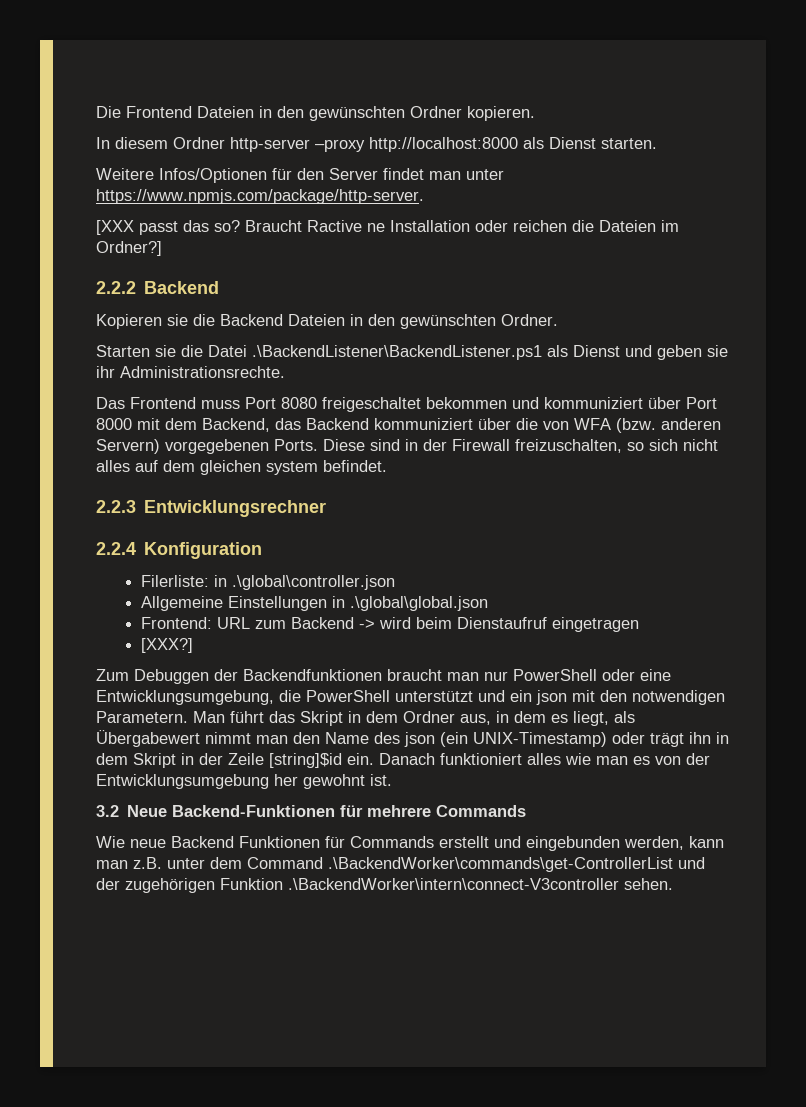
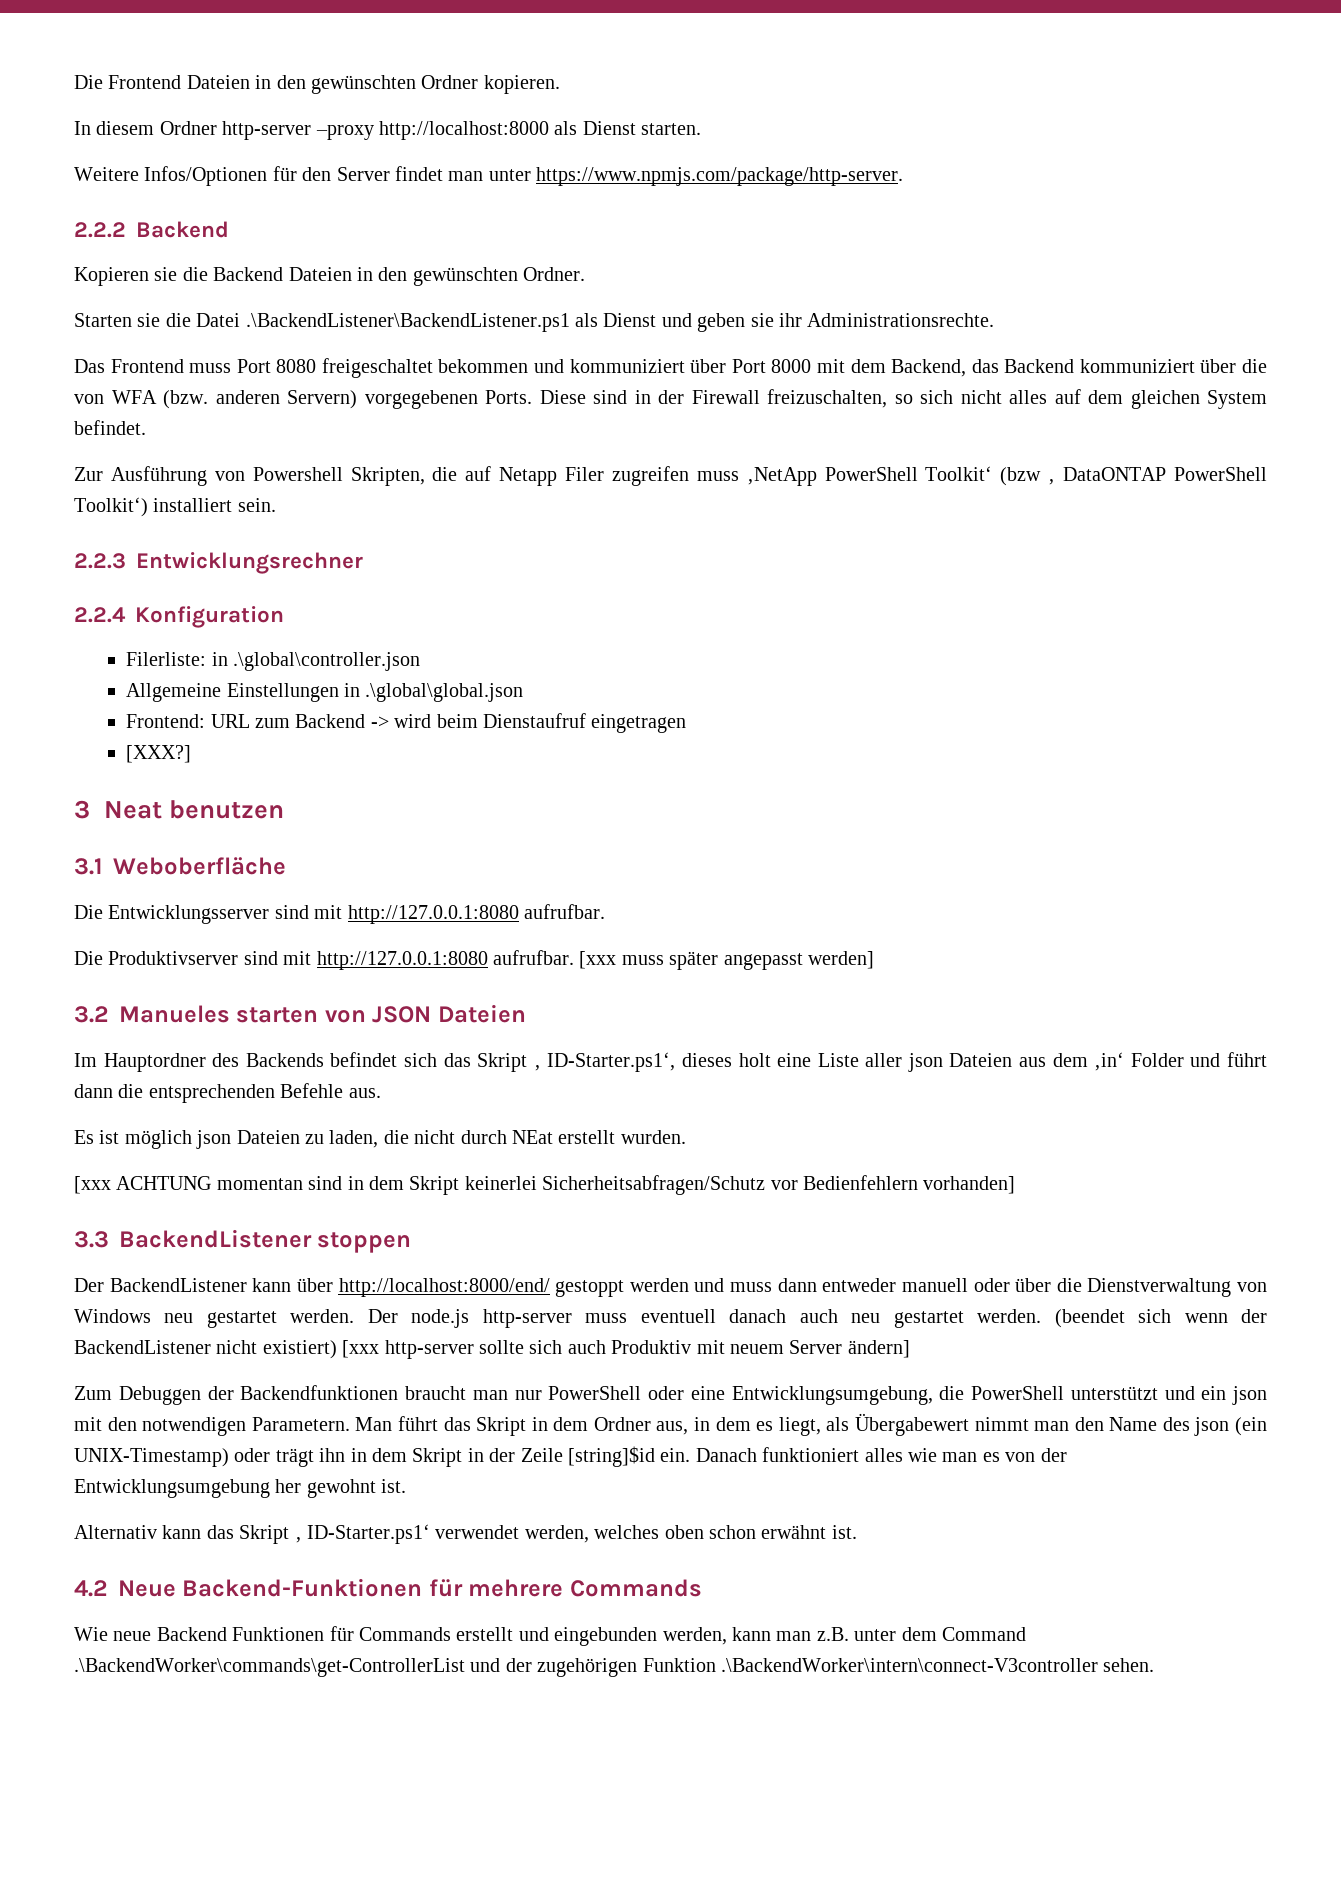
- [XXX passt das so? Braucht Ractive ne Installation oder reichen die Dateien im Ordner?]
- Diese sind in der Firewall freizuschalten, so sich nicht alles auf dem gleichen system befindet.
+ Diese sind in der Firewall freizuschalten, so sich nicht alles auf dem gleichen System befindet.
+ Zur Ausführung von Powershell Skripten, die auf Netapp Filer zugreifen muss ‚NetApp PowerShell Toolkit‘ (bzw ‚ DataONTAP PowerShell Toolkit‘) installiert sein.
+ 3 Neat benutzen
+ 3.1 Weboberfläche
+ Die Entwicklungsserver sind mit http://127.0.0.1:8080 aufrufbar.
+ Die Produktivserver sind mit http://127.0.0.1:8080 aufrufbar. [xxx muss später angepasst werden]
+ 3.2 Manueles starten von JSON Dateien
+ Im Hauptordner des Backends befindet sich das Skript ‚ ID-Starter.ps1‘, dieses holt eine Liste aller json Dateien aus dem ‚in‘ Folder und führt dann die entsprechenden Befehle aus.
+ Es ist möglich json Dateien zu laden, die nicht durch NEat erstellt wurden.
+ [xxx ACHTUNG momentan sind in dem Skript keinerlei Sicherheitsabfragen/Schutz vor Bedienfehlern vorhanden]
+ 3.3 BackendListener stoppen
+ Der BackendListener kann über http://localhost:8000/end/ gestoppt werden und muss dann entweder manuell oder über die Dienstverwaltung von Windows neu gestartet werden. Der node.js http-server muss eventuell danach auch neu gestartet werden. (beendet sich wenn der BackendListener nicht existiert) [xxx http-server sollte sich auch Produktiv mit neuem Server ändern]
- 3.2 Neue Backend-Funktionen für mehrere Commands
+ Alternativ kann das Skript ‚ ID-Starter.ps1‘ verwendet werden, welches oben schon erwähnt ist.
+ 4.2 Neue Backend-Funktionen für mehrere Commands

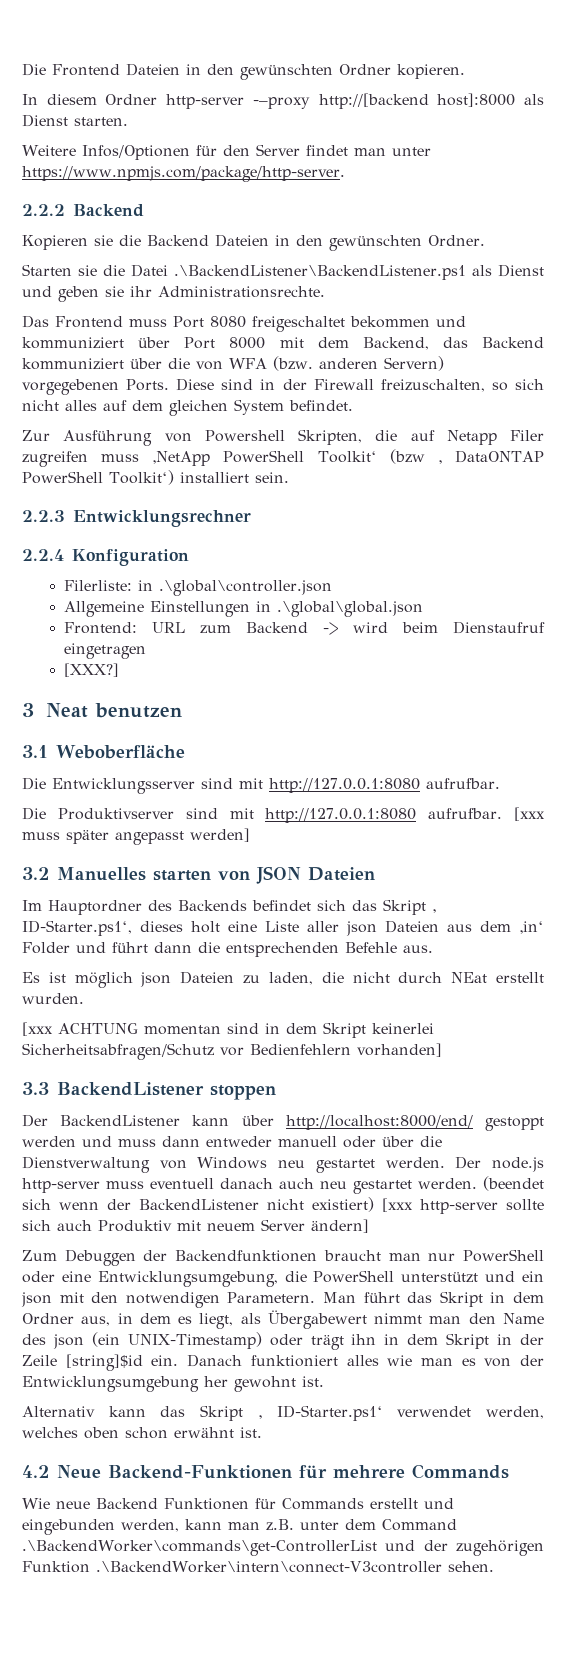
- In diesem Ordner http-server –proxy http://localhost:8000 als Dienst starten.
+ In diesem Ordner http-server -–proxy http://[backend host]:8000 als Dienst starten.
- 3.2 Manueles starten von JSON Dateien
+ 3.2 Manuelles starten von JSON Dateien

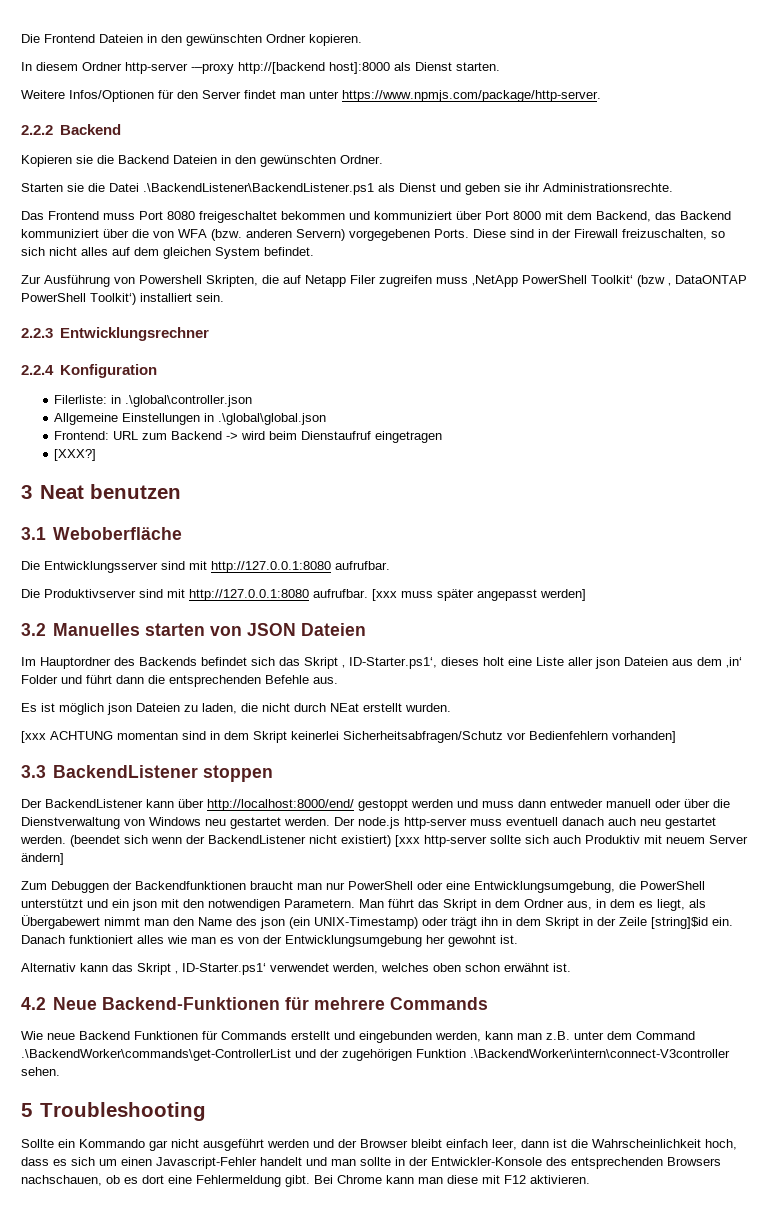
+ 5 Troubleshooting
+ Sollte ein Kommando gar nicht ausgeführt werden und der Browser bleibt einfach leer, dann ist die Wahrscheinlichkeit hoch, dass es sich um einen Javascript-Fehler handelt und man sollte in der Entwickler-Konsole des entsprechenden Browsers nachschauen, ob es dort eine Fehlermeldung gibt. Bei Chrome kann man diese mit F12 aktivieren.

